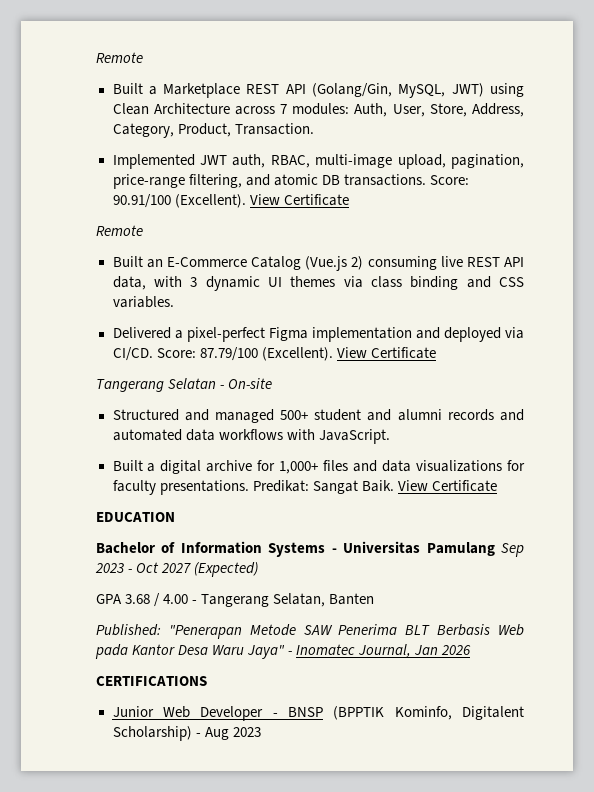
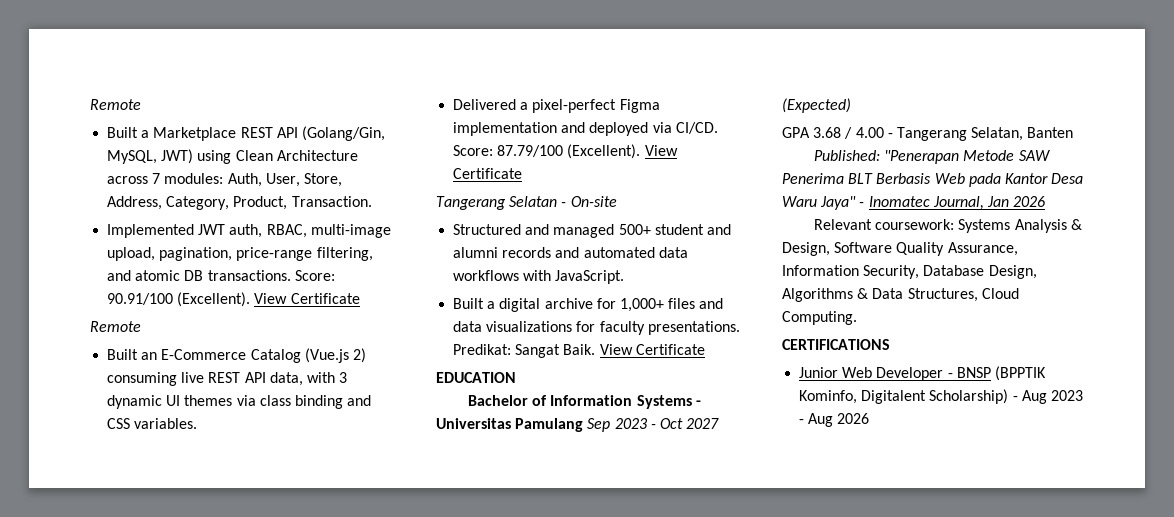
+ Relevant coursework: Systems Analysis & Design, Software Quality Assurance, Information Security, Database Design, Algorithms & Data Structures, Cloud Computing.
- Junior Web Developer - BNSP (BPPTIK Kominfo, Digitalent Scholarship) - Aug 2023
+ Junior Web Developer - BNSP (BPPTIK Kominfo, Digitalent Scholarship) - Aug 2023 - Aug 2026

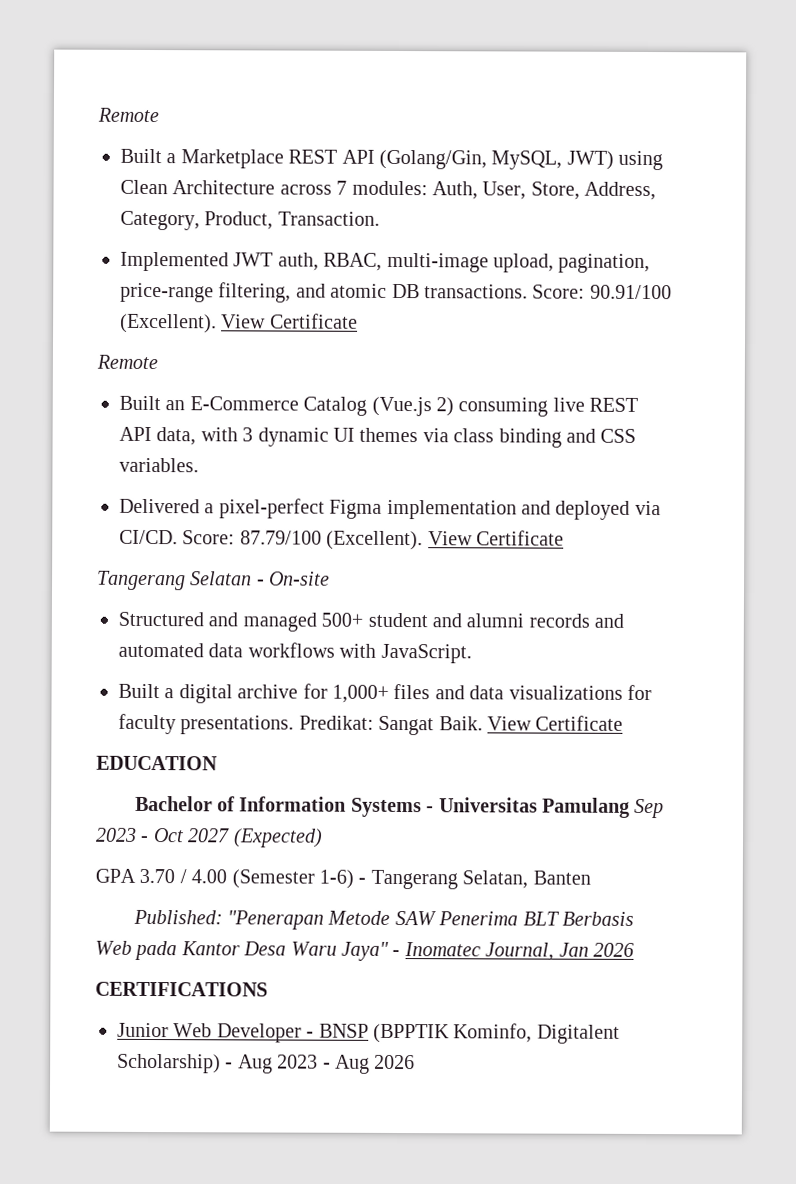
- GPA 3.68 / 4.00 - Tangerang Selatan, Banten
+ GPA 3.70 / 4.00 (Semester 1-6) - Tangerang Selatan, Banten
- Relevant coursework: Systems Analysis & Design, Software Quality Assurance, Information Security, Database Design, Algorithms & Data Structures, Cloud Computing.

